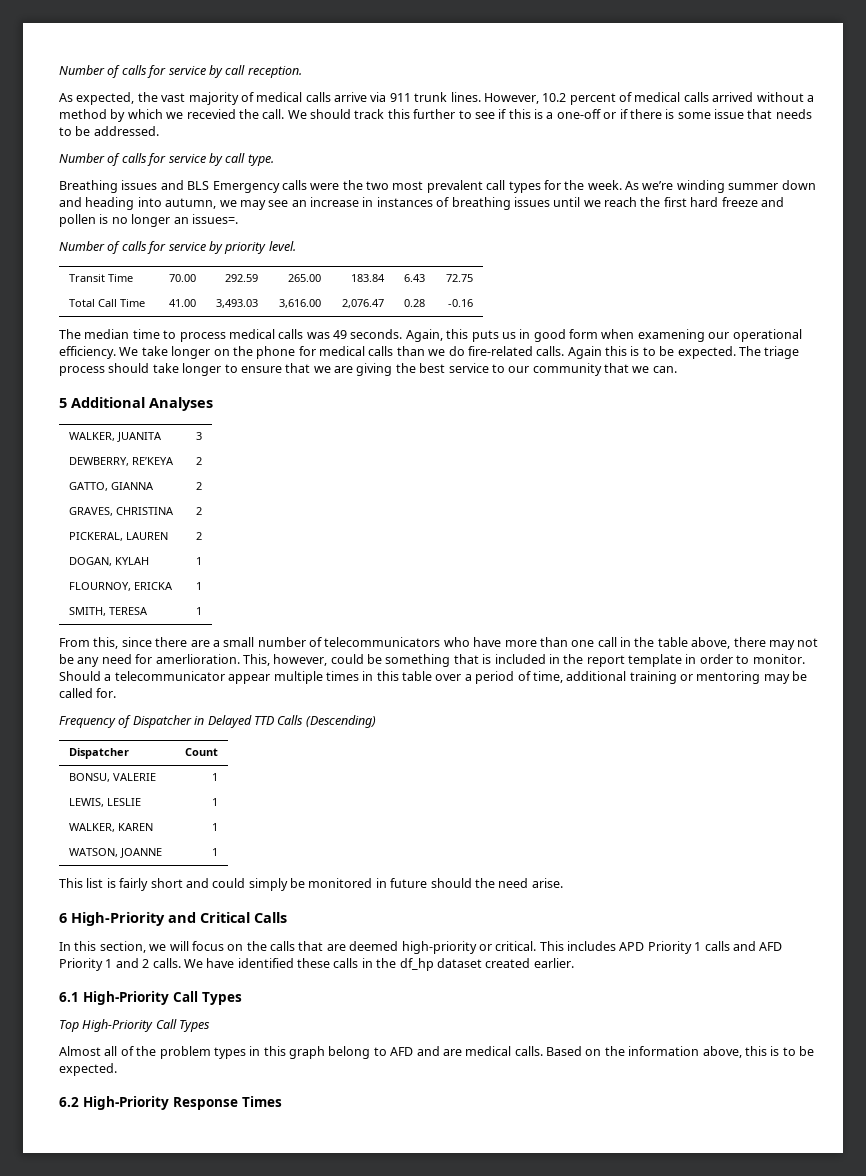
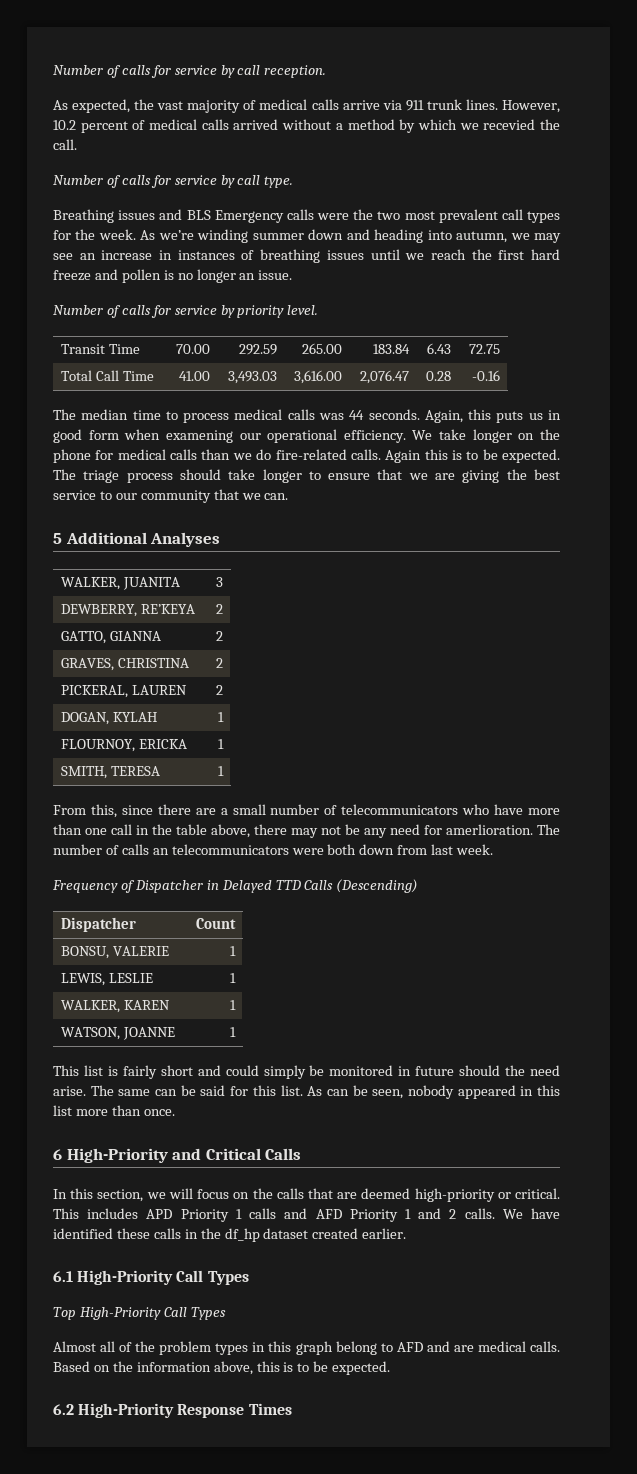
- We should track this further to see if this is a one-off or if there is some issue that needs to be addressed.
- As we’re winding summer down and heading into autumn, we may see an increase in instances of breathing issues until we reach the first hard freeze and pollen is no longer an issues=.
+ As we’re winding summer down and heading into autumn, we may see an increase in instances of breathing issues until we reach the first hard freeze and pollen is no longer an issue.
- The median time to process medical calls was 49 seconds.
+ The median time to process medical calls was 44 seconds.
- This, however, could be something that is included in the report template in order to monitor. Should a telecommunicator appear multiple times in this table over a period of time, additional training or mentoring may be called for.
+ The number of calls an telecommunicators were both down from last week.
+ The same can be said for this list. As can be seen, nobody appeared in this list more than once.

